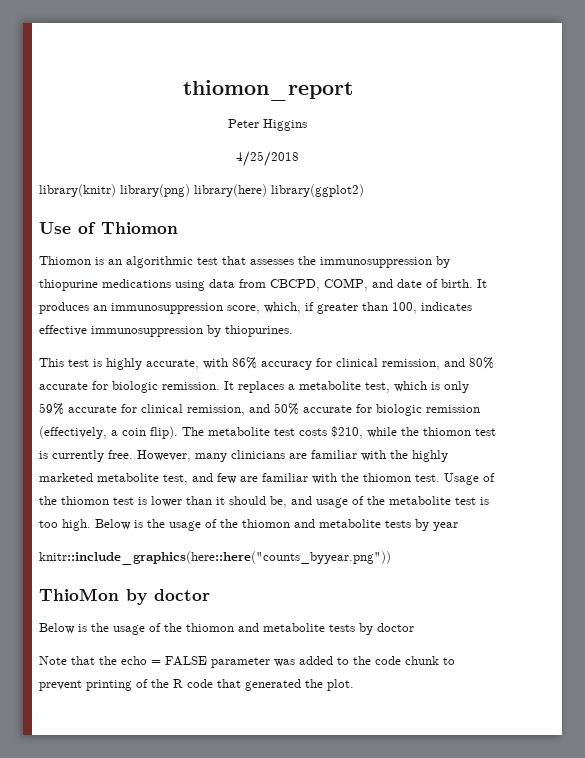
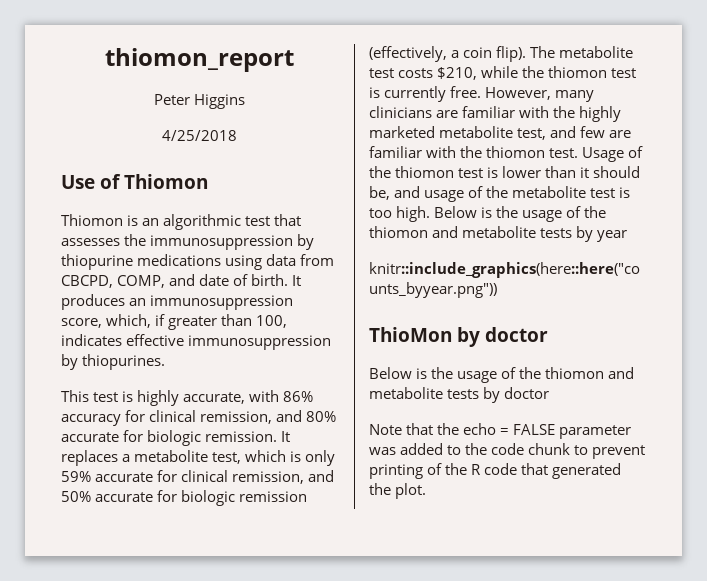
- library(knitr) library(png) library(here) library(ggplot2)

